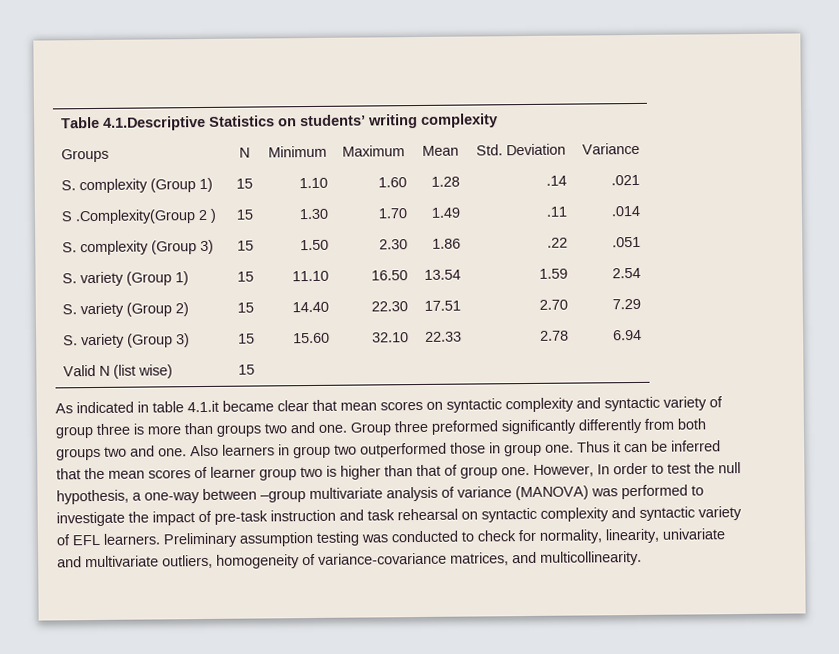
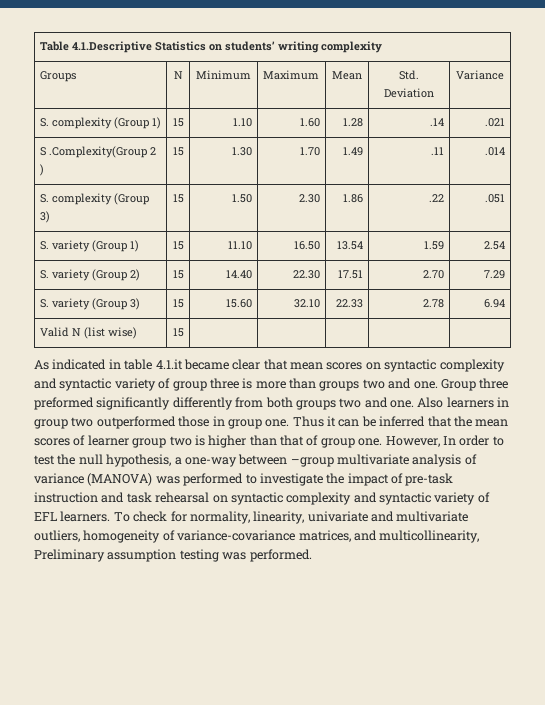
- Preliminary assumption testing was conducted to check for normality, linearity, univariate and multivariate outliers, homogeneity of variance-covariance matrices, and multicollinearity.
+ To check for normality, linearity, univariate and multivariate outliers, homogeneity of variance-covariance matrices, and multicollinearity, Preliminary assumption testing was performed.

